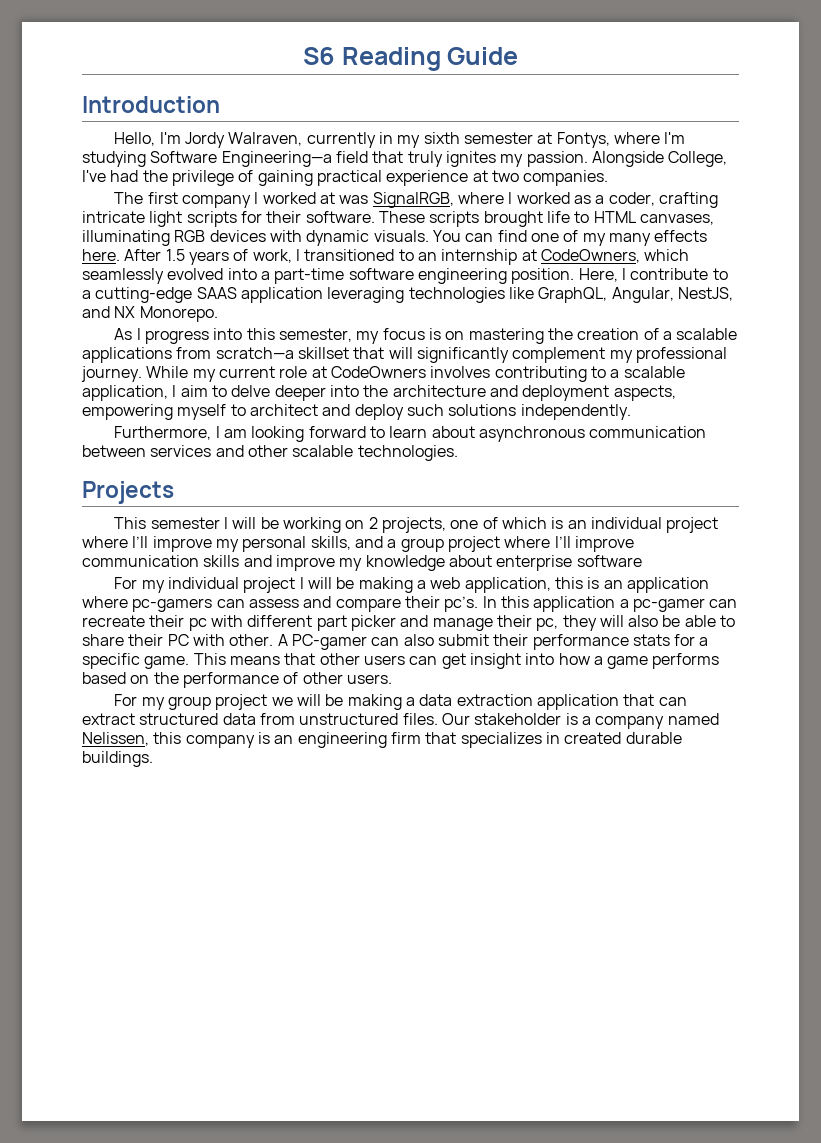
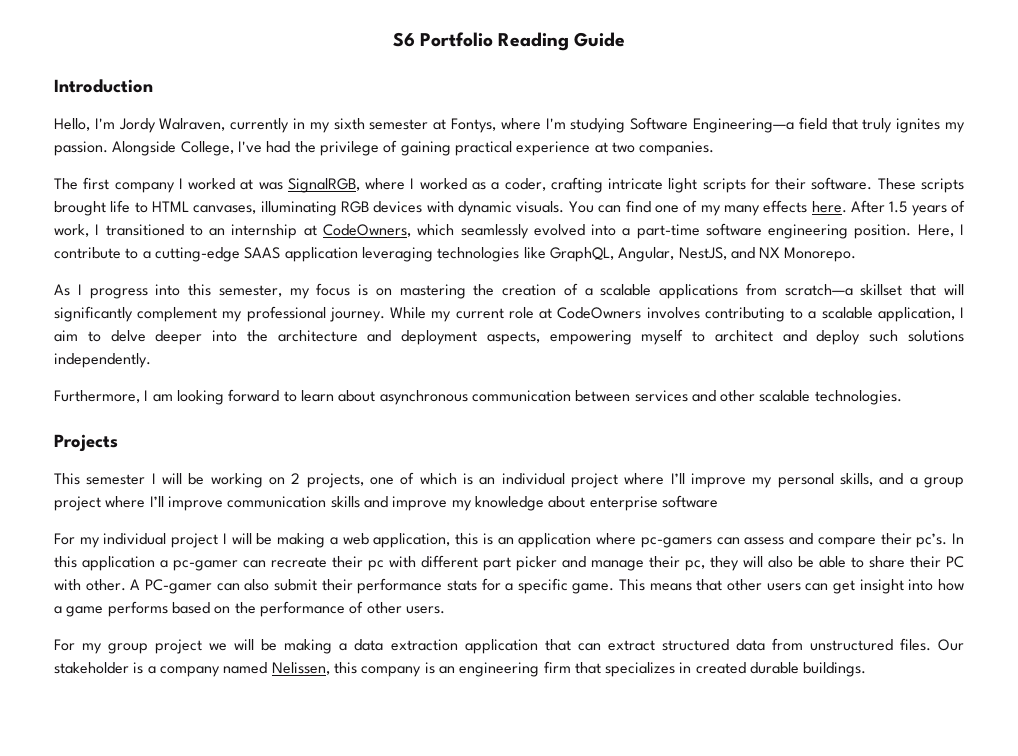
- S6 Reading Guide
+ S6 Portfolio Reading Guide

